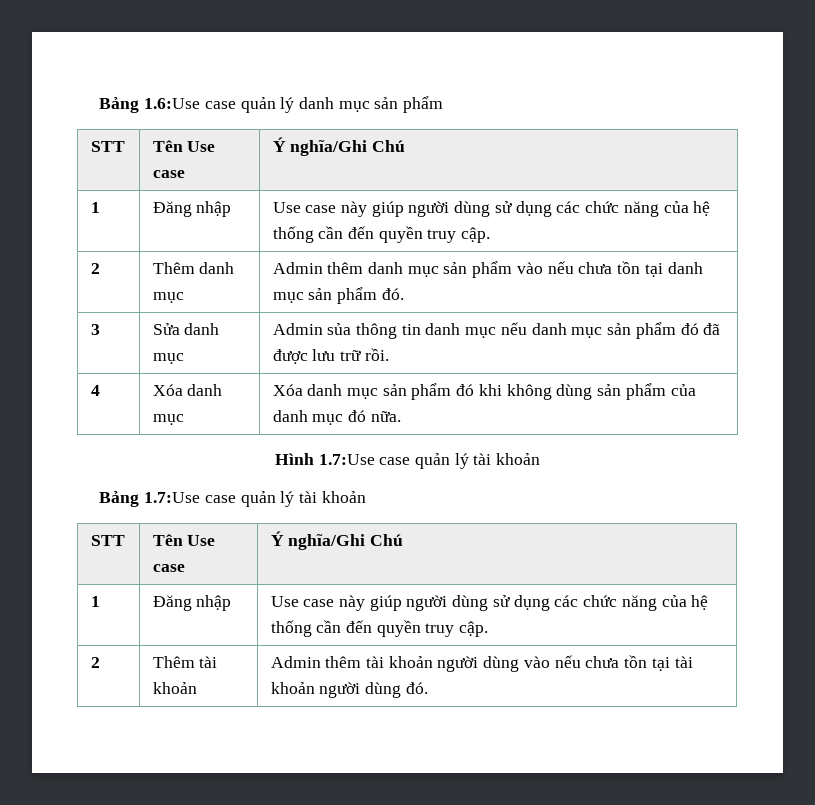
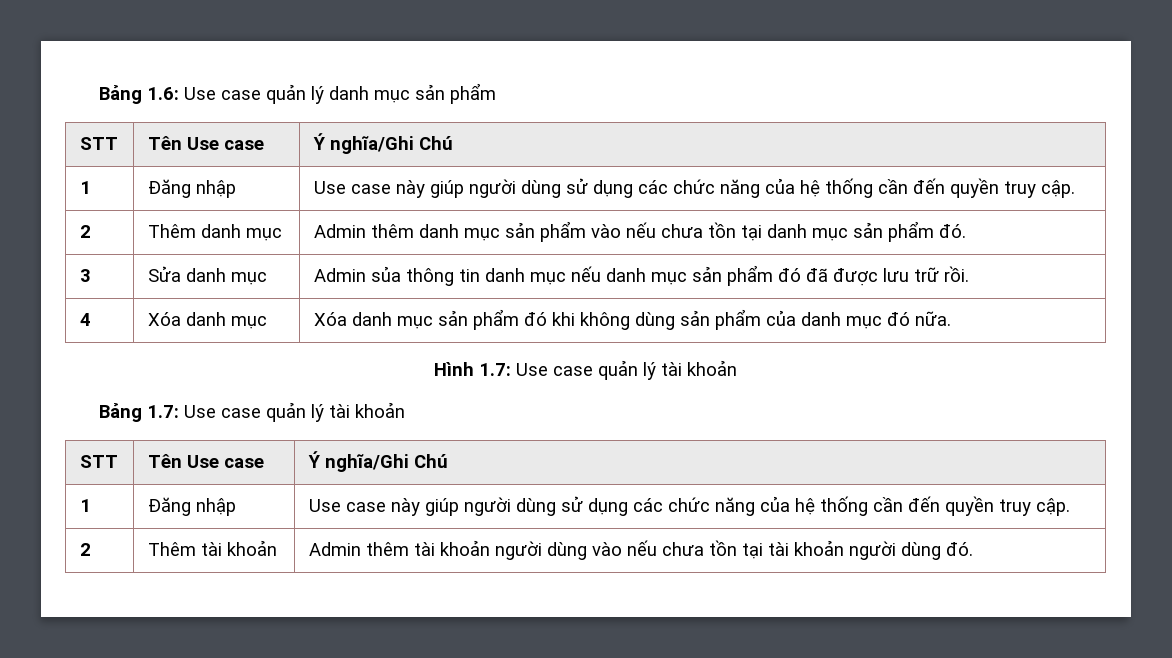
- Bảng 1.6:Use case quản lý danh mục sản phẩm
+ Bảng 1.6: Use case quản lý danh mục sản phẩm
- Hình 1.7:Use case quản lý tài khoản
+ Hình 1.7: Use case quản lý tài khoản
- Bảng 1.7:Use case quản lý tài khoản
+ Bảng 1.7: Use case quản lý tài khoản

